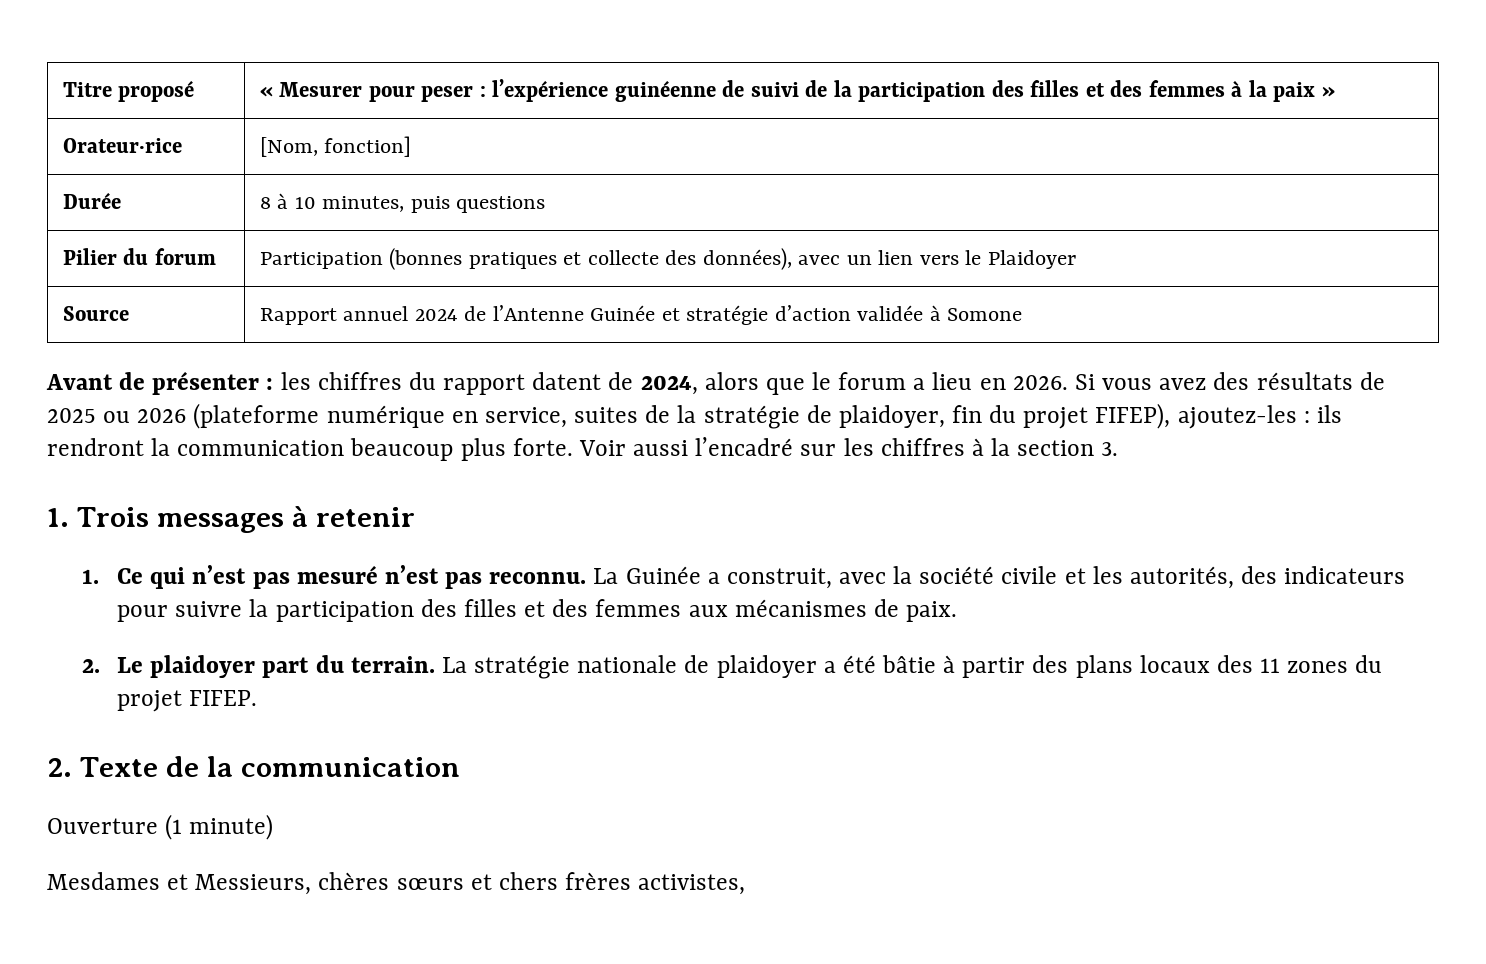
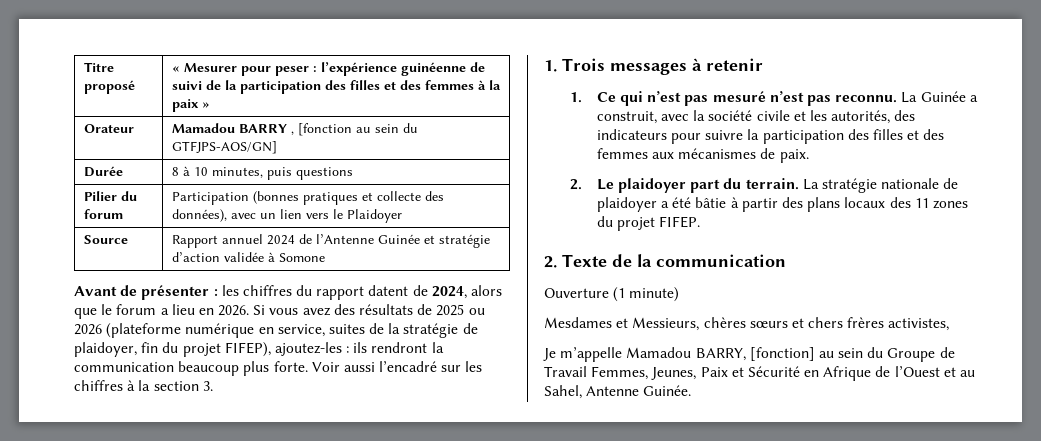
- Orateur·rice | [Nom, fonction]
+ Orateur | Mamadou BARRY , [fonction au sein du GTFJPS-AOS/GN]
+ Je m’appelle Mamadou BARRY, [fonction] au sein du Groupe de Travail Femmes, Jeunes, Paix et Sécurité en Afrique de l’Ouest et au Sahel, Antenne Guinée.

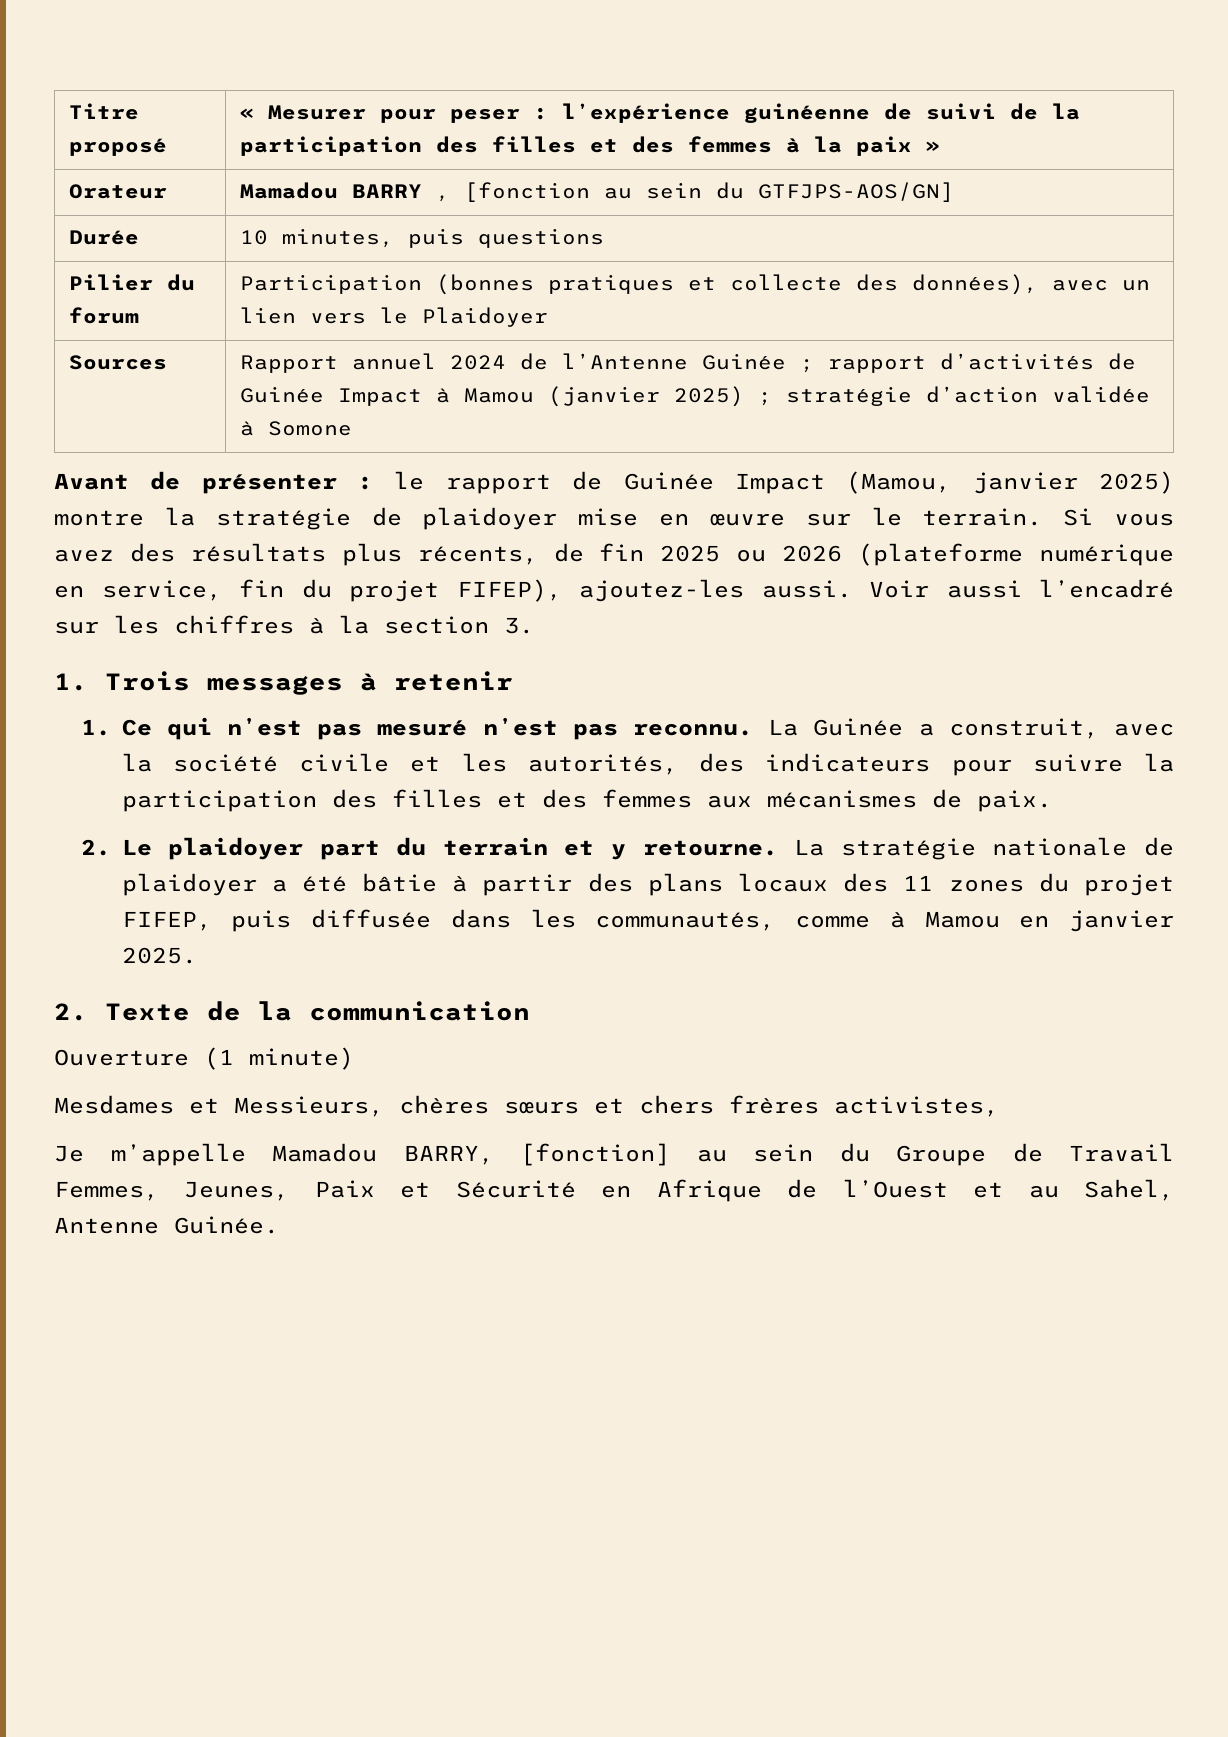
- Durée | 8 à 10 minutes, puis questions
+ Durée | 10 minutes, puis questions
- Source | Rapport annuel 2024 de l’Antenne Guinée et stratégie d’action validée à Somone
+ Sources | Rapport annuel 2024 de l’Antenne Guinée ; rapport d’activités de Guinée Impact à Mamou (janvier 2025) ; stratégie d’action validée à Somone
- Avant de présenter : les chiffres du rapport datent de 2024, alors que le forum a lieu en 2026.
+ Avant de présenter : le rapport de Guinée Impact (Mamou, janvier 2025) montre la stratégie de plaidoyer mise en œuvre sur le terrain.
- Si vous avez des résultats de 2025 ou 2026 (plateforme numérique en service, suites de la stratégie de plaidoyer, fin du projet FIFEP), ajoutez-les : ils rendront la communication beaucoup plus forte.
+ Si vous avez des résultats plus récents, de fin 2025 ou 2026 (plateforme numérique en service, fin du projet FIFEP), ajoutez-les aussi.
- 2. Le plaidoyer part du terrain.
+ 2. Le plaidoyer part du terrain et y retourne.
- La stratégie nationale de plaidoyer a été bâtie à partir des plans locaux des 11 zones du projet FIFEP.
+ La stratégie nationale de plaidoyer a été bâtie à partir des plans locaux des 11 zones du projet FIFEP, puis diffusée dans les communautés, comme à Mamou en janvier 2025.

